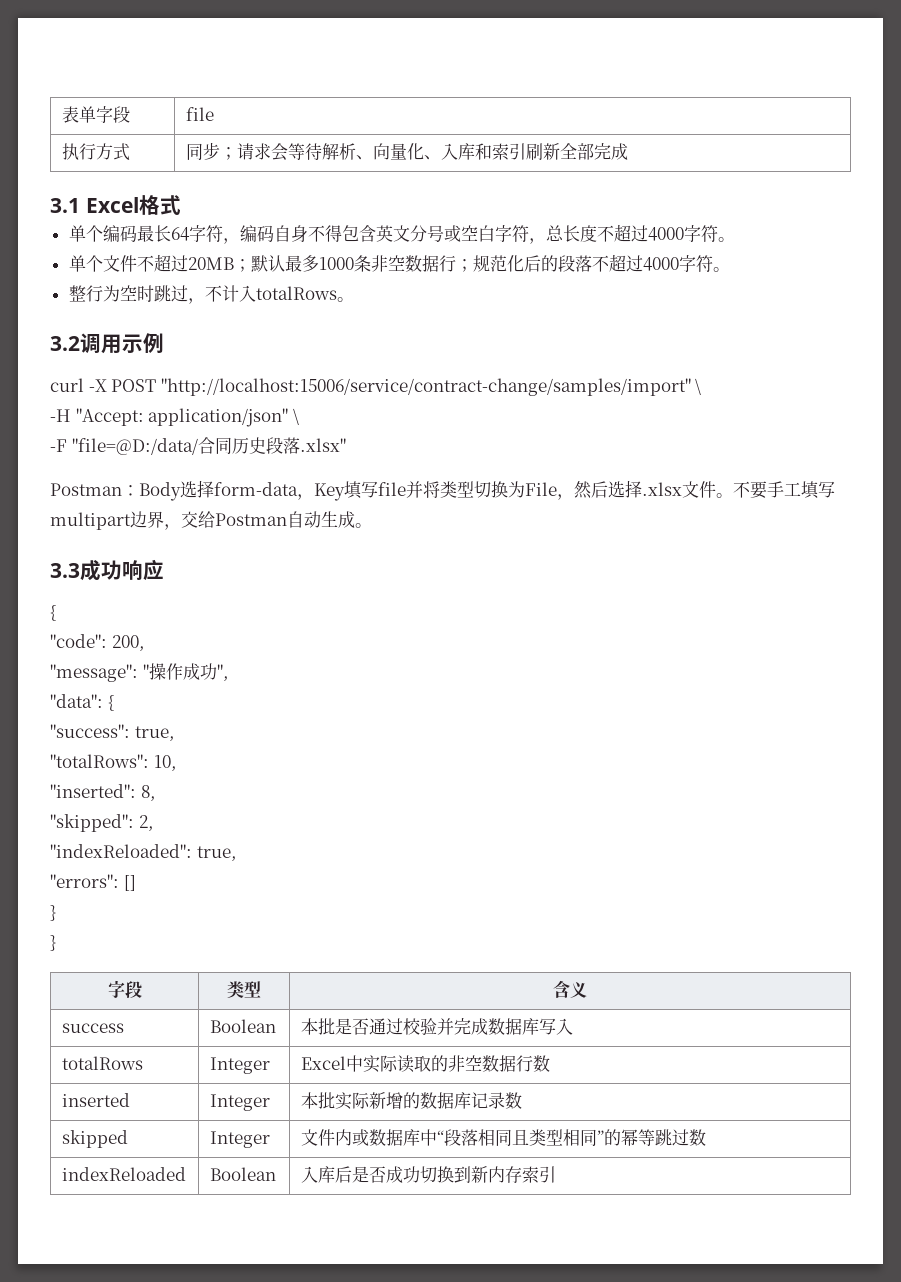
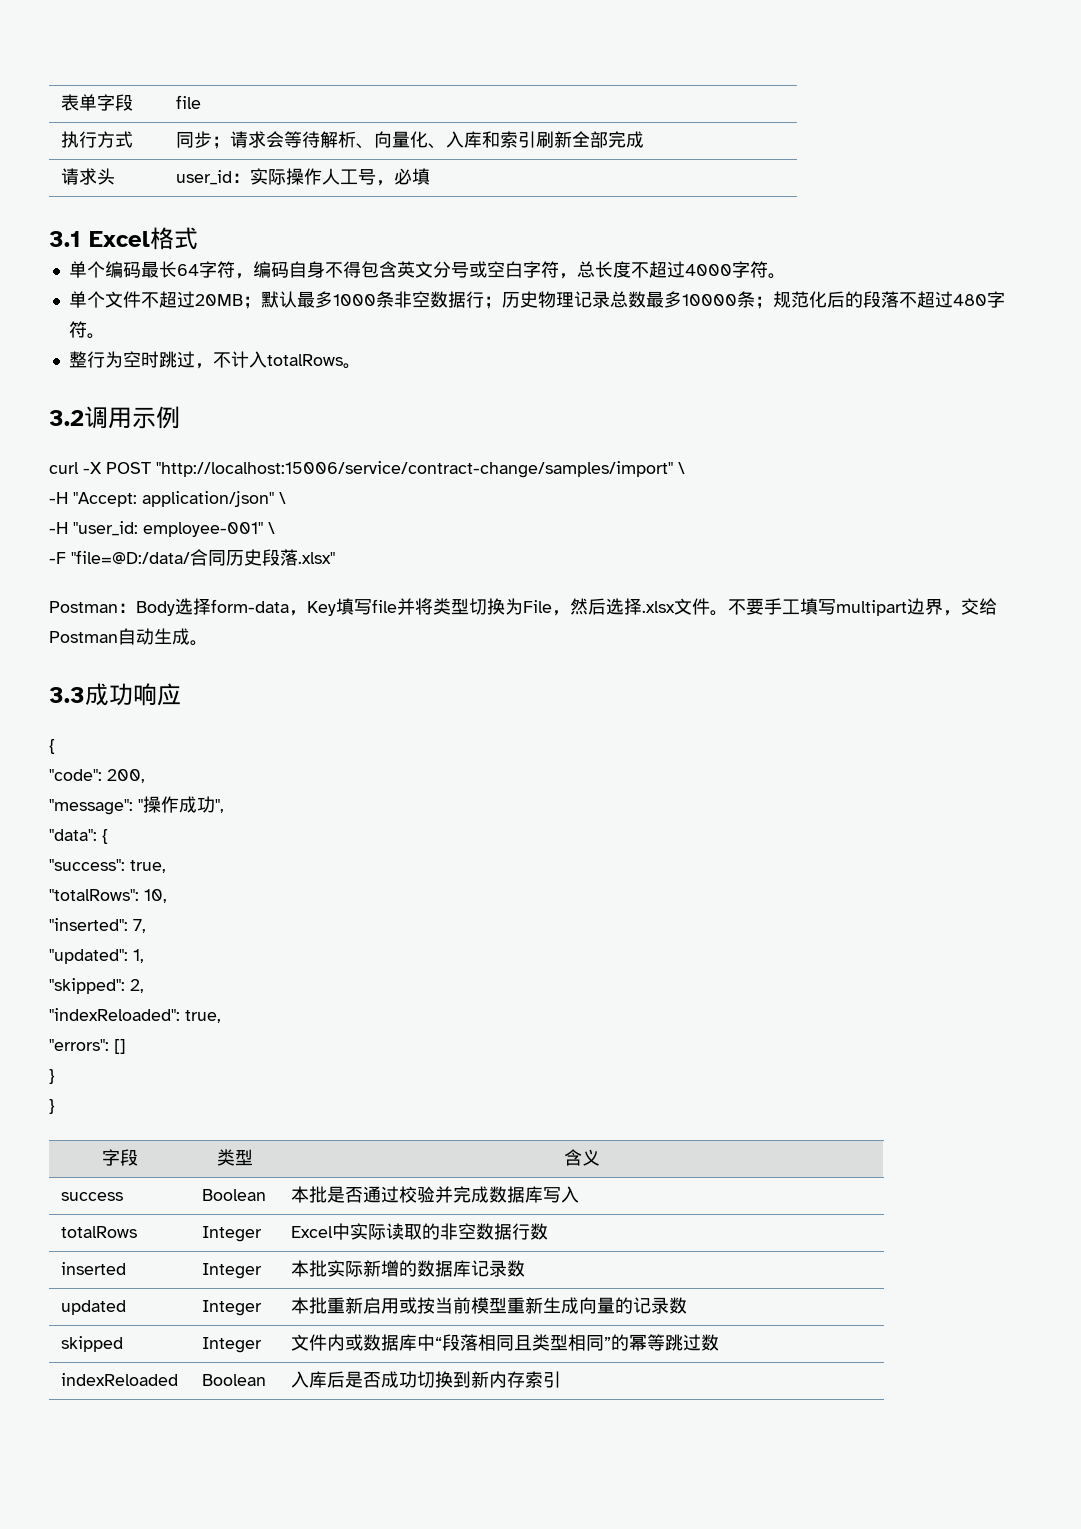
+ 请求头 | user_id：实际操作人工号，必填
- 单个文件不超过20MB；默认最多1000条非空数据行；规范化后的段落不超过4000字符。
+ 单个文件不超过20MB；默认最多1000条非空数据行；历史物理记录总数最多10000条；规范化后的段落不超过480字符。
+ -H "user_id: employee-001" \
- "inserted": 8,
+ "inserted": 7,
+ "updated": 1,
+ updated | Integer | 本批重新启用或按当前模型重新生成向量的记录数

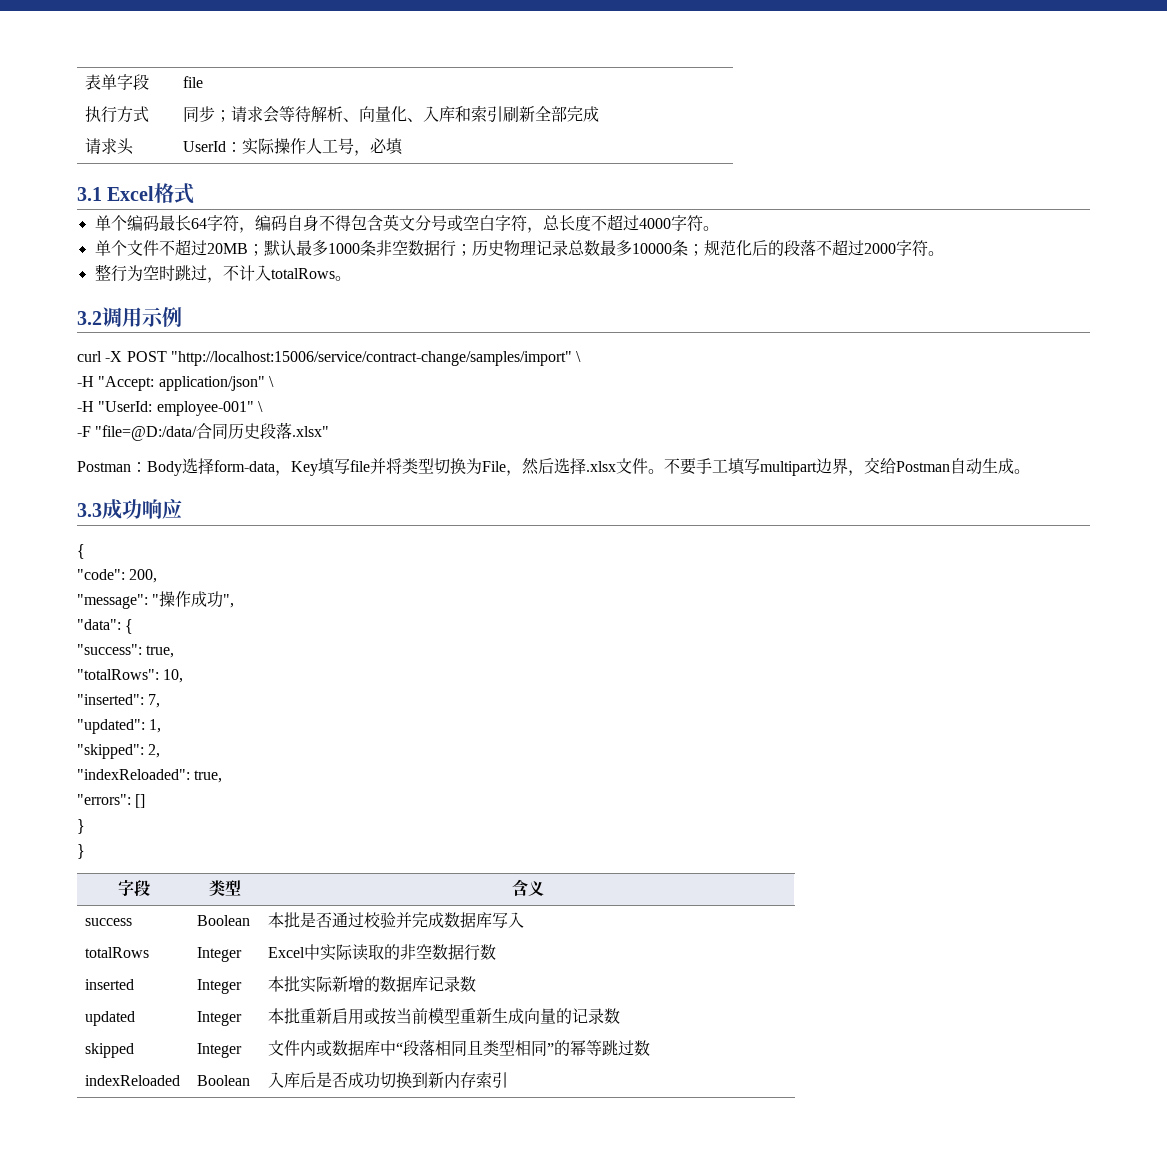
- 请求头 | user_id：实际操作人工号，必填
+ 请求头 | UserId：实际操作人工号，必填
- 单个文件不超过20MB；默认最多1000条非空数据行；历史物理记录总数最多10000条；规范化后的段落不超过480字符。
+ 单个文件不超过20MB；默认最多1000条非空数据行；历史物理记录总数最多10000条；规范化后的段落不超过2000字符。
- -H "user_id: employee-001" \
+ -H "UserId: employee-001" \

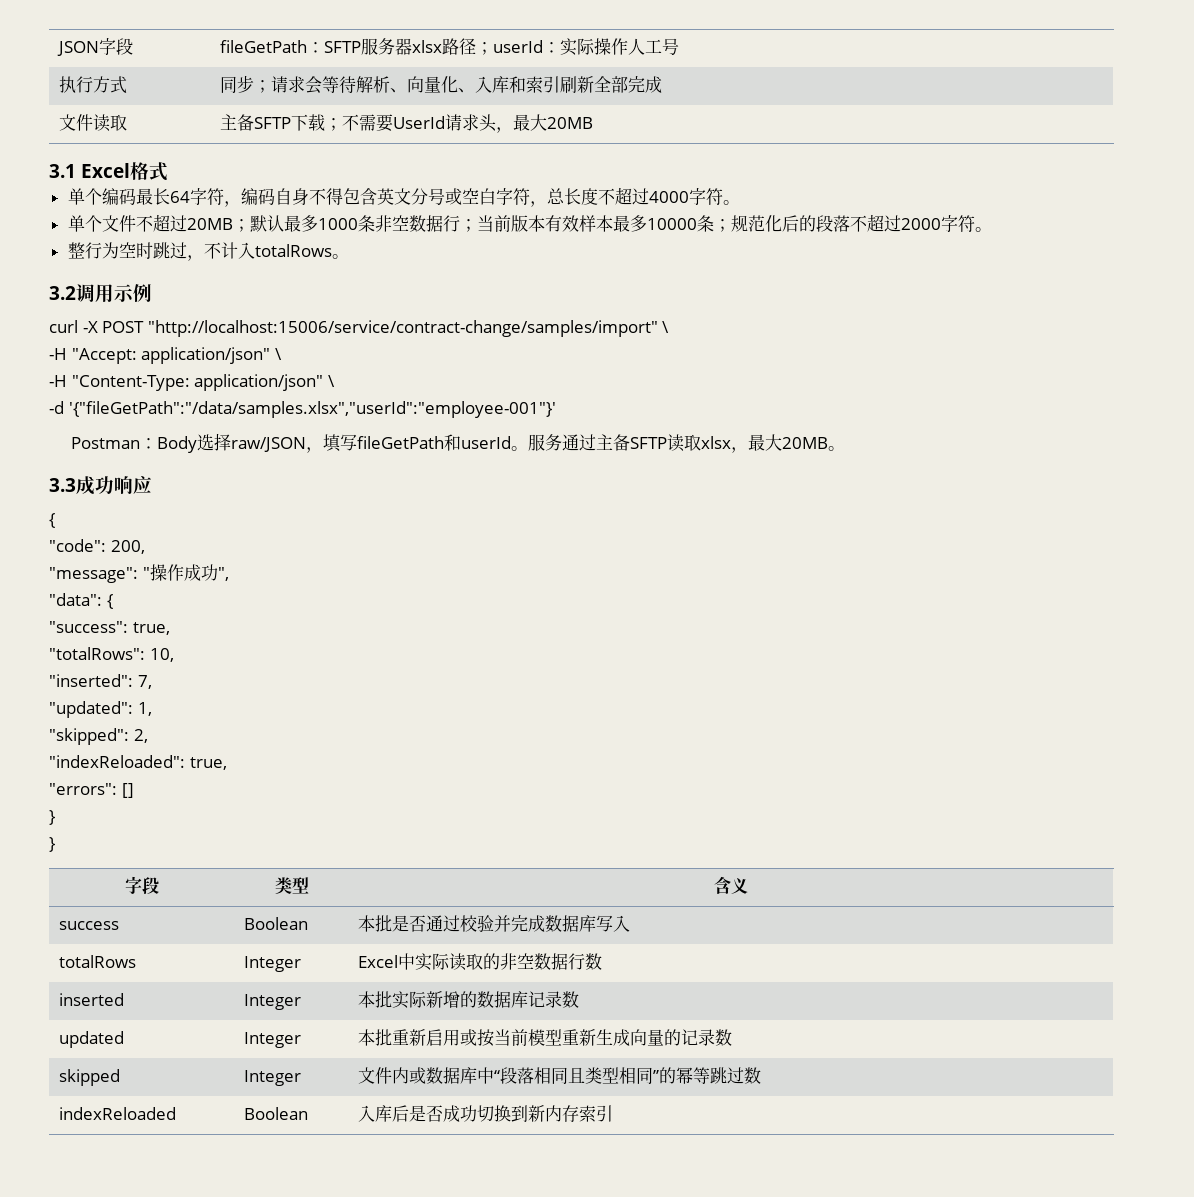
- 表单字段 | file
+ JSON字段 | fileGetPath：SFTP服务器xlsx路径；userId：实际操作人工号
- 请求头 | UserId：实际操作人工号，必填
+ 文件读取 | 主备SFTP下载；不需要UserId请求头，最大20MB
- 单个文件不超过20MB；默认最多1000条非空数据行；历史物理记录总数最多10000条；规范化后的段落不超过2000字符。
+ 单个文件不超过20MB；默认最多1000条非空数据行；当前版本有效样本最多10000条；规范化后的段落不超过2000字符。
- -H "UserId: employee-001" \
- -F "file=@D:/data/合同历史段落.xlsx"
- Postman：Body选择form-data，Key填写file并将类型切换为File，然后选择.xlsx文件。不要手工填写multipart边界，交给Postman自动生成。
+ -H "Content-Type: application/json" \
+ -d '{"fileGetPath":"/data/samples.xlsx","userId":"employee-001"}'
+ Postman：Body选择raw/JSON，填写fileGetPath和userId。服务通过主备SFTP读取xlsx，最大20MB。

